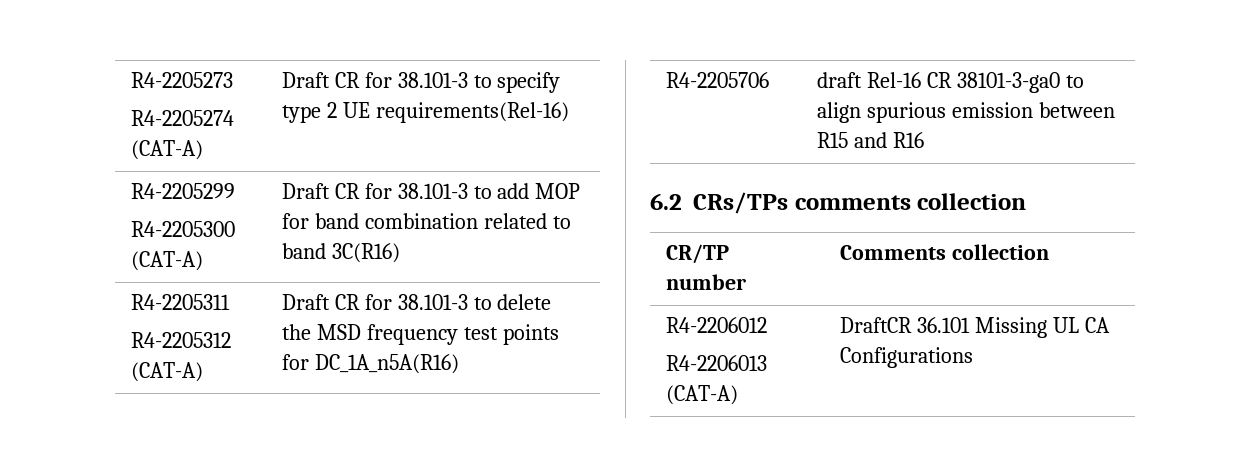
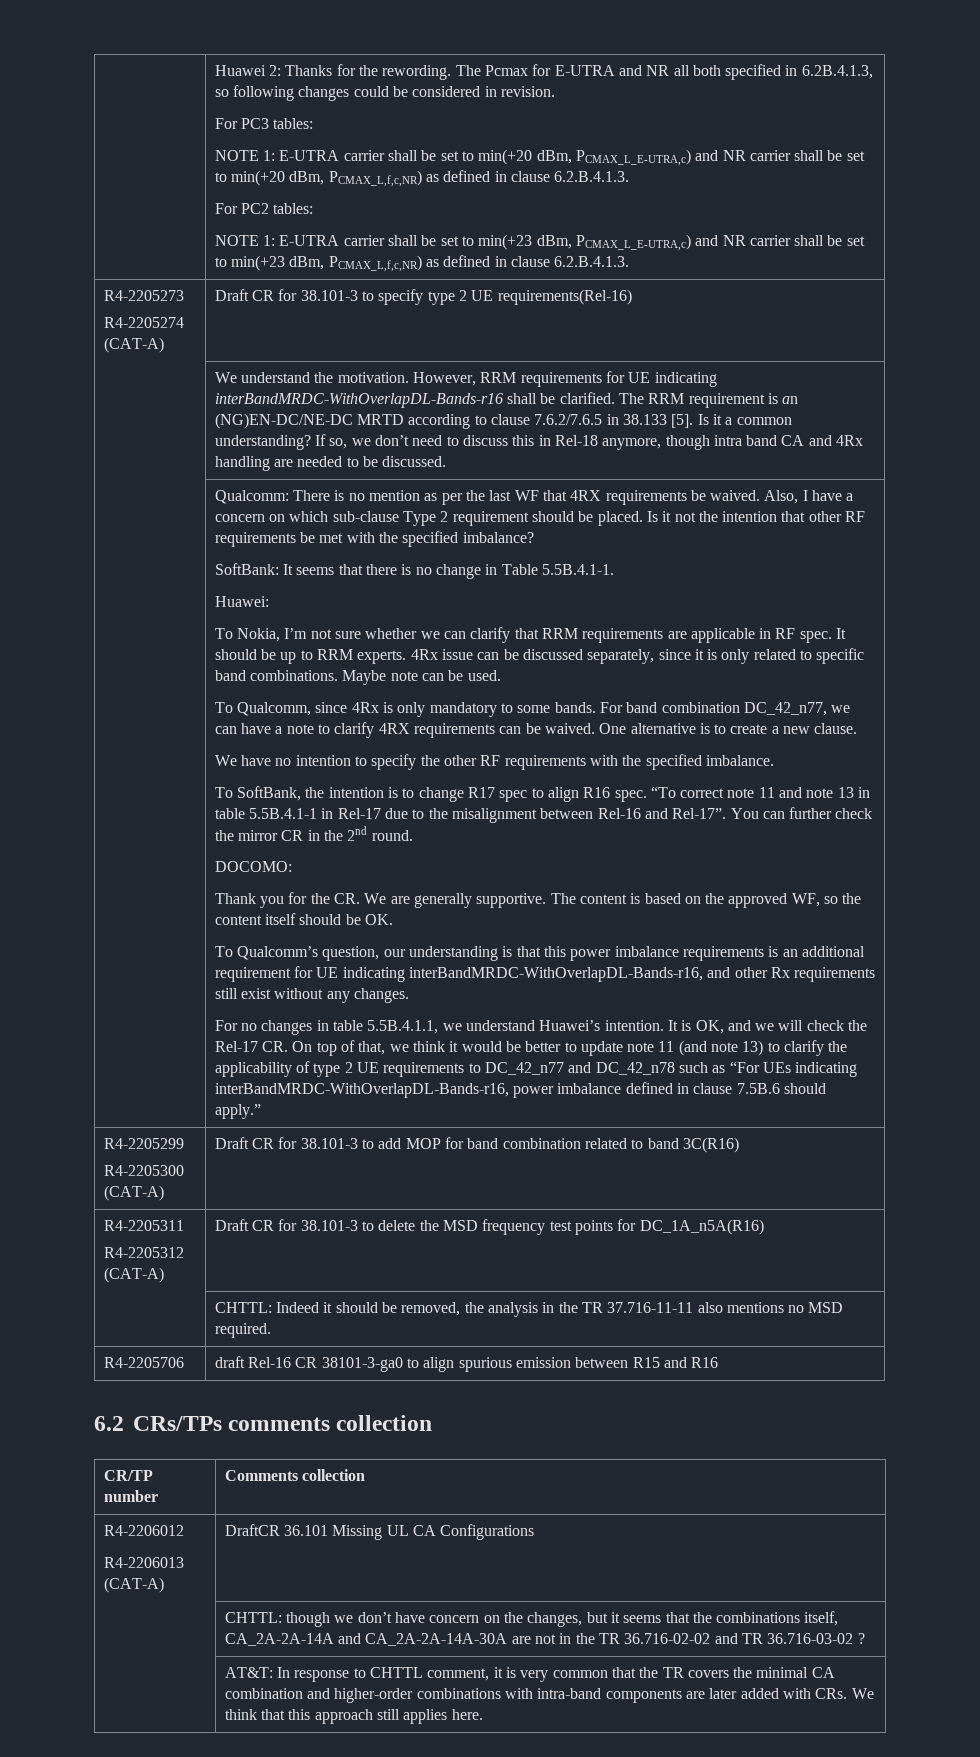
+ Huawei 2: Thanks for the rewording. The Pcmax for E-UTRA and NR all both specified in 6.2B.4.1.3, so following changes could be considered in revision.
+ For PC3 tables:
+ NOTE 1: E-UTRA carrier shall be set to min(+20 dBm, PCMAX_L_E-UTRA,c) and NR carrier shall be set to min(+20 dBm, PCMAX_L,f,c,NR) as defined in clause 6.2.B.4.1.3.
+ For PC2 tables:
+ NOTE 1: E-UTRA carrier shall be set to min(+23 dBm, PCMAX_L_E-UTRA,c) and NR carrier shall be set to min(+23 dBm, PCMAX_L,f,c,NR) as defined in clause 6.2.B.4.1.3.
+ We understand the motivation. However, RRM requirements for UE indicating interBandMRDC-WithOverlapDL-Bands-r16 shall be clarified. The RRM requirement is an (NG)EN-DC/NE-DC MRTD according to clause 7.6.2/7.6.5 in 38.133 [5]. Is it a common understanding? If so, we don’t need to discuss this in Rel-18 anymore, though intra band CA and 4Rx handling are needed to be discussed.
+ | Qualcomm: There is no mention as per the last WF that 4RX requirements be waived. Also, I have a concern on which sub-clause Type 2 requirement should be placed. Is it not the intention that other RF requirements be met with the specified imbalance?
+ SoftBank: It seems that there is no change in Table 5.5B.4.1-1.
+ Huawei:
+ To Nokia, I’m not sure whether we can clarify that RRM requirements are applicable in RF spec. It should be up to RRM experts. 4Rx issue can be discussed separately, since it is only related to specific band combinations. Maybe note can be used.
+ To Qualcomm, since 4Rx is only mandatory to some bands. For band combination DC_42_n77, we can have a note to clarify 4RX requirements can be waived. One alternative is to create a new clause.
+ We have no intention to specify the other RF requirements with the specified imbalance.
+ To SoftBank, the intention is to change R17 spec to align R16 spec. “To correct note 11 and note 13 in table 5.5B.4.1-1 in Rel-17 due to the misalignment between Rel-16 and Rel-17”. You can further check the mirror CR in the 2nd round.
+ DOCOMO:
+ Thank you for the CR. We are generally supportive. The content is based on the approved WF, so the content itself should be OK.
+ To Qualcomm’s question, our understanding is that this power imbalance requirements is an additional requirement for UE indicating interBandMRDC-WithOverlapDL-Bands-r16, and other Rx requirements still exist without any changes.
+ For no changes in table 5.5B.4.1.1, we understand Huawei’s intention. It is OK, and we will check the Rel-17 CR. On top of that, we think it would be better to update note 11 (and note 13) to clarify the applicability of type 2 UE requirements to DC_42_n77 and DC_42_n78 such as “For UEs indicating interBandMRDC-WithOverlapDL-Bands-r16, power imbalance defined in clause 7.5B.6 should apply.”
+ | CHTTL: Indeed it should be removed, the analysis in the TR 37.716-11-11 also mentions no MSD required.
+ | CHTTL: though we don’t have concern on the changes, but it seems that the combinations itself, CA_2A-2A-14A and CA_2A-2A-14A-30A are not in the TR 36.716-02-02 and TR 36.716-03-02 ?
+ | AT&T: In response to CHTTL comment, it is very common that the TR covers the minimal CA combination and higher-order combinations with intra-band components are later added with CRs. We think that this approach still applies here.

